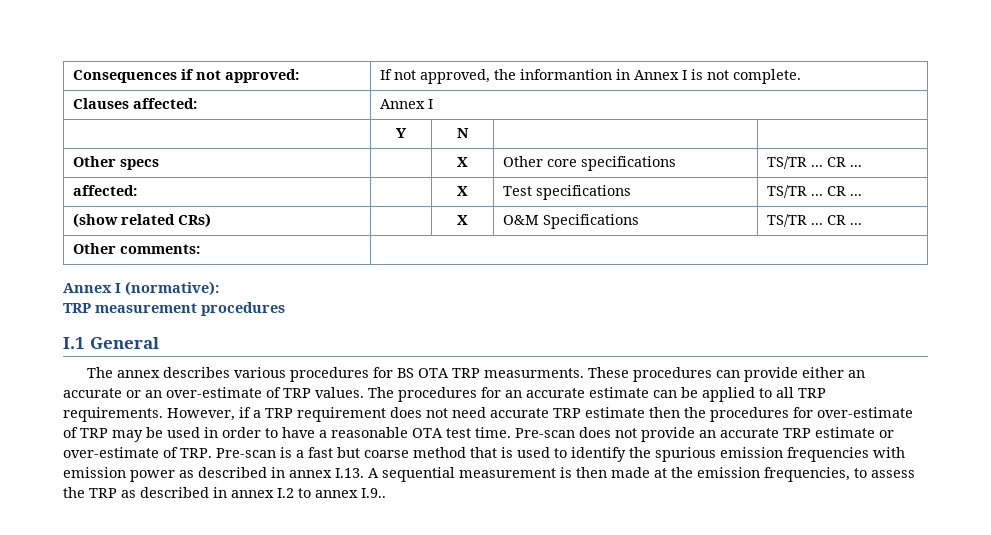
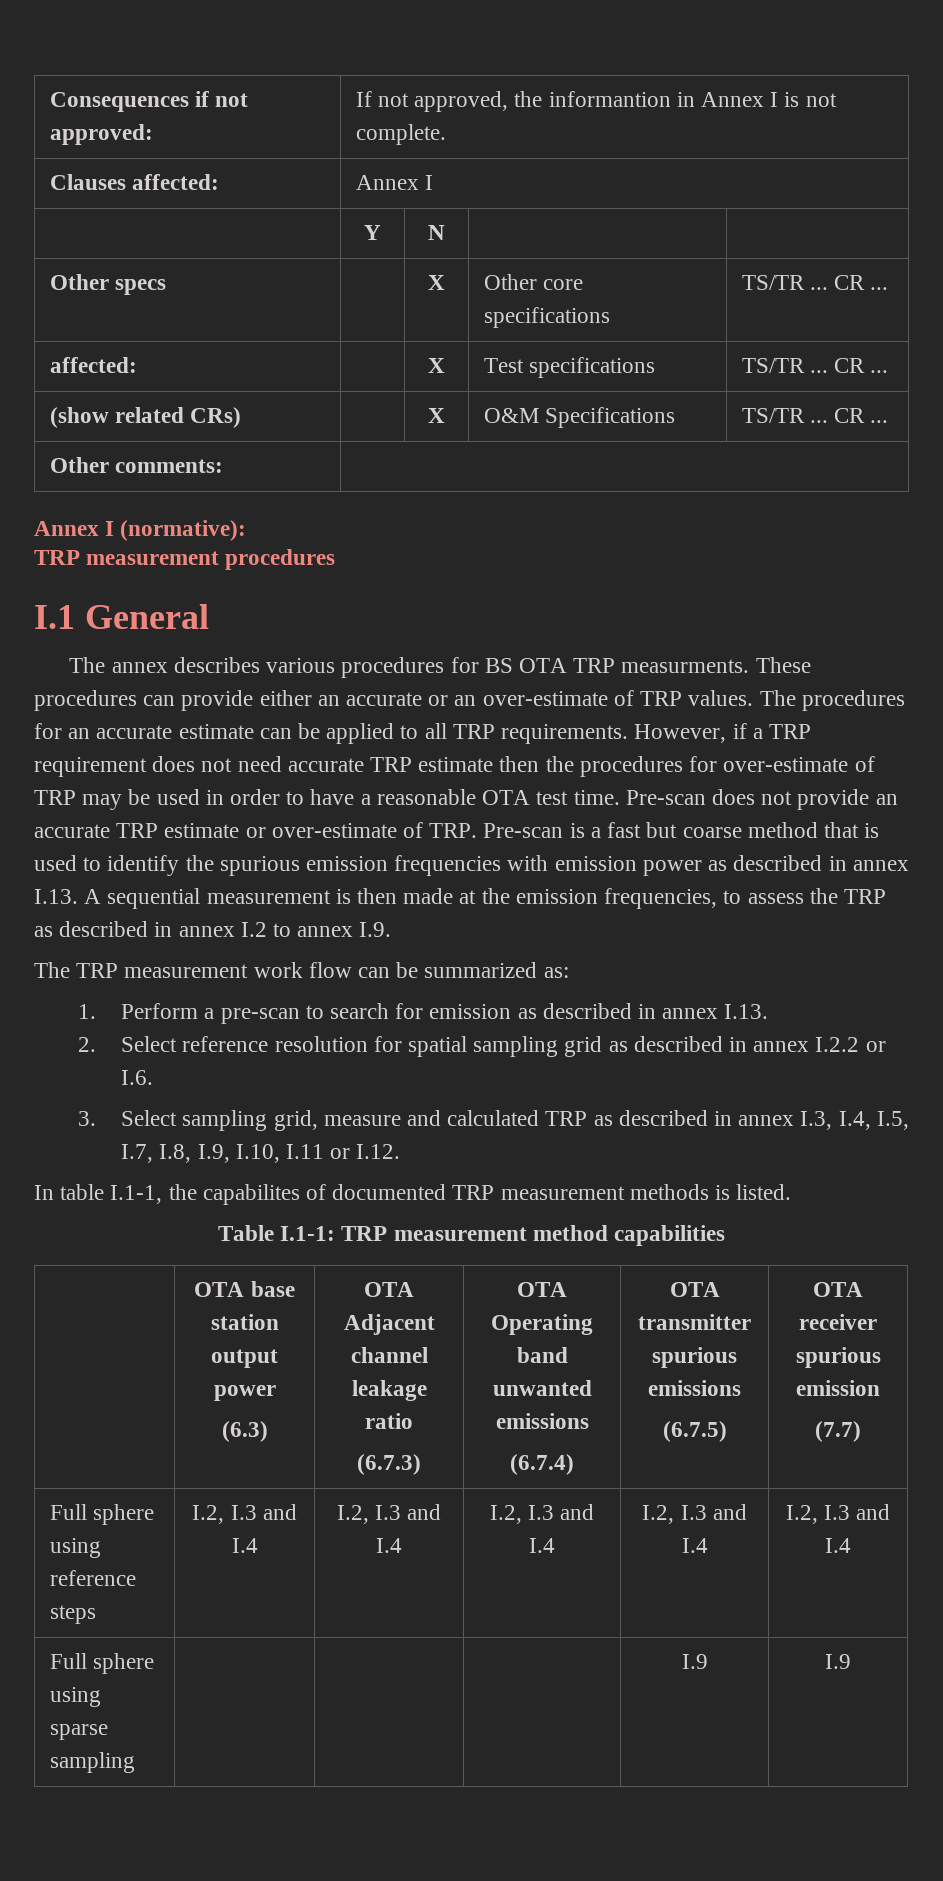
- Pre-scan does not provide an accurate TRP estimate or over-estimate of TRP. Pre-scan is a fast but coarse method that is used to identify the spurious emission frequencies with emission power as described in annex I.13. A sequential measurement is then made at the emission frequencies, to assess the TRP as described in annex I.2 to annex I.9..
+ Pre-scan does not provide an accurate TRP estimate or over-estimate of TRP. Pre-scan is a fast but coarse method that is used to identify the spurious emission frequencies with emission power as described in annex I.13. A sequential measurement is then made at the emission frequencies, to assess the TRP as described in annex I.2 to annex I.9.
+ The TRP measurement work flow can be summarized as:
+ 1. Perform a pre-scan to search for emission as described in annex I.13.
+ 2. Select reference resolution for spatial sampling grid as described in annex I.2.2 or I.6.
+ 3. Select sampling grid, measure and calculated TRP as described in annex I.3, I.4, I.5, I.7, I.8, I.9, I.10, I.11 or I.12.
+ In table I.1-1, the capabilites of documented TRP measurement methods is listed.
+ Table I.1-1: TRP measurement method capabilities
+ | OTA base station output power
+ (6.3) | OTA Adjacent channel leakage ratio
+ (6.7.3) | OTA Operating band unwanted emissions
+ (6.7.4) | OTA transmitter spurious emissions
+ (6.7.5) | OTA receiver spurious emission
+ (7.7)
+ Full sphere using reference steps | I.2, I.3 and I.4 | I.2, I.3 and I.4 | I.2, I.3 and I.4 | I.2, I.3 and I.4 | I.2, I.3 and I.4
+ Full sphere using sparse sampling | | | | I.9 | I.9

